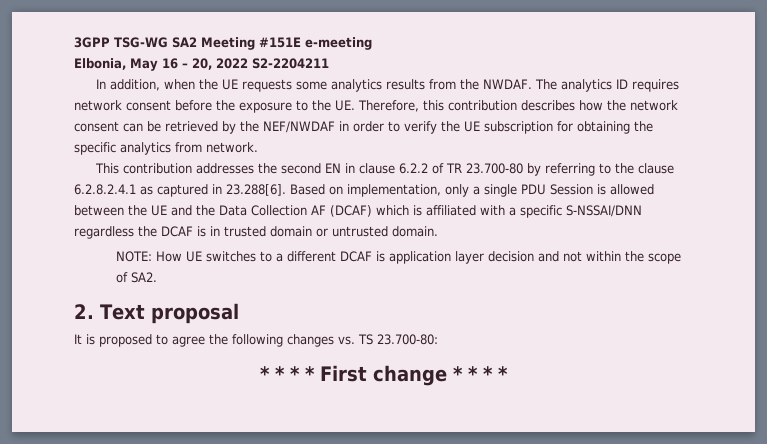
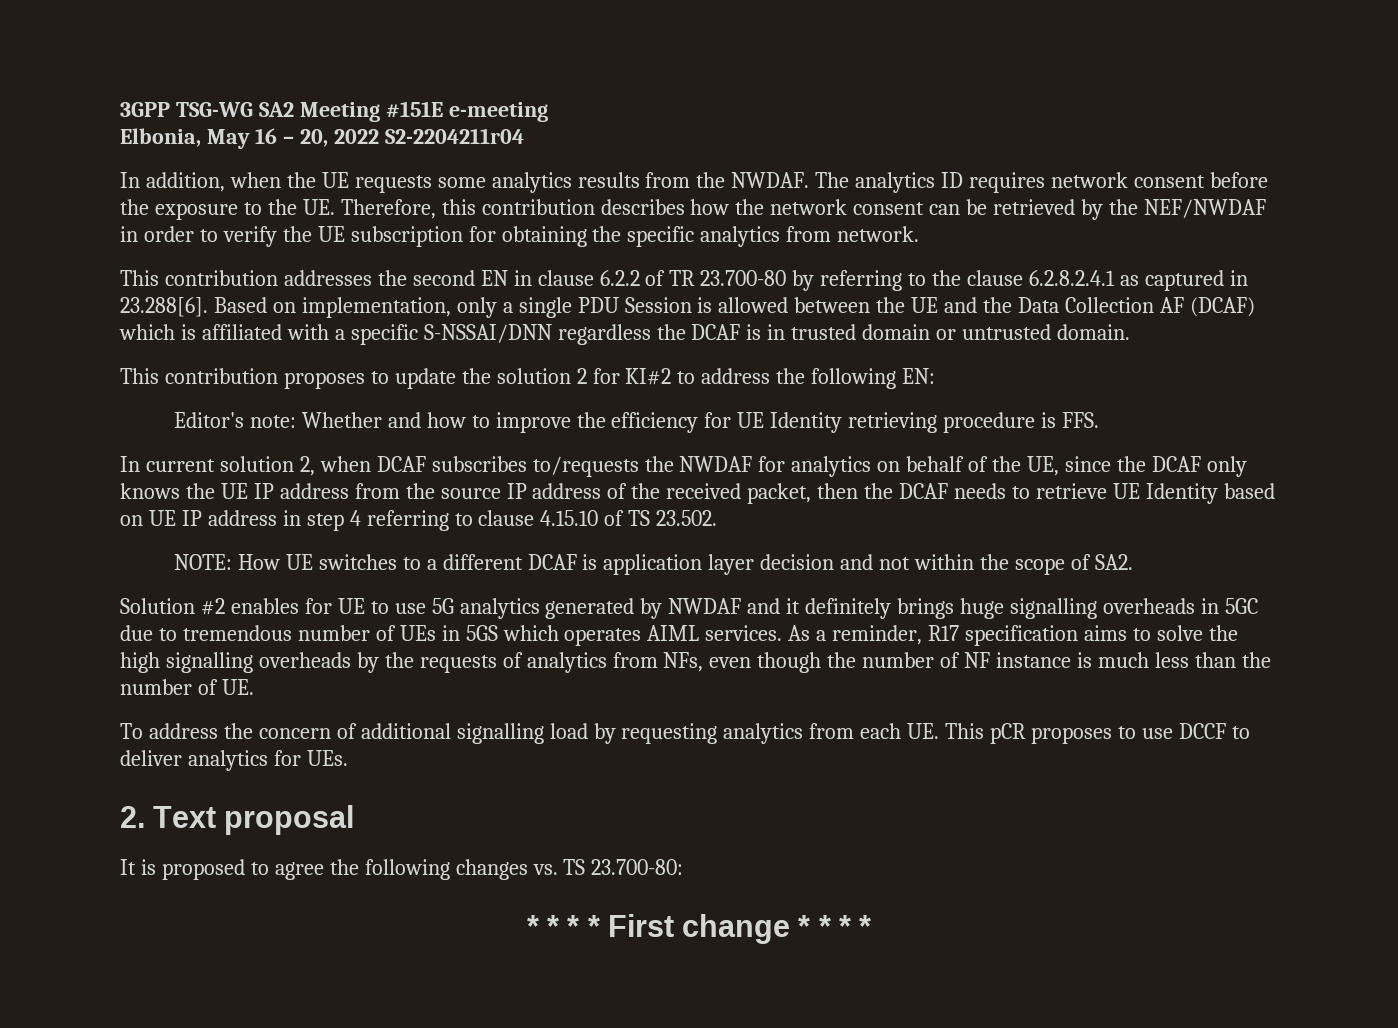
- Elbonia, May 16 – 20, 2022 S2-2204211
+ Elbonia, May 16 – 20, 2022 S2-2204211r04
+ This contribution proposes to update the solution 2 for KI#2 to address the following EN:
+ Editor's note: Whether and how to improve the efficiency for UE Identity retrieving procedure is FFS.
+ In current solution 2, when DCAF subscribes to/requests the NWDAF for analytics on behalf of the UE, since the DCAF only knows the UE IP address from the source IP address of the received packet, then the DCAF needs to retrieve UE Identity based on UE IP address in step 4 referring to clause 4.15.10 of TS 23.502.
+ Solution #2 enables for UE to use 5G analytics generated by NWDAF and it definitely brings huge signalling overheads in 5GC due to tremendous number of UEs in 5GS which operates AIML services. As a reminder, R17 specification aims to solve the high signalling overheads by the requests of analytics from NFs, even though the number of NF instance is much less than the number of UE.
+ To address the concern of additional signalling load by requesting analytics from each UE. This pCR proposes to use DCCF to deliver analytics for UEs.

